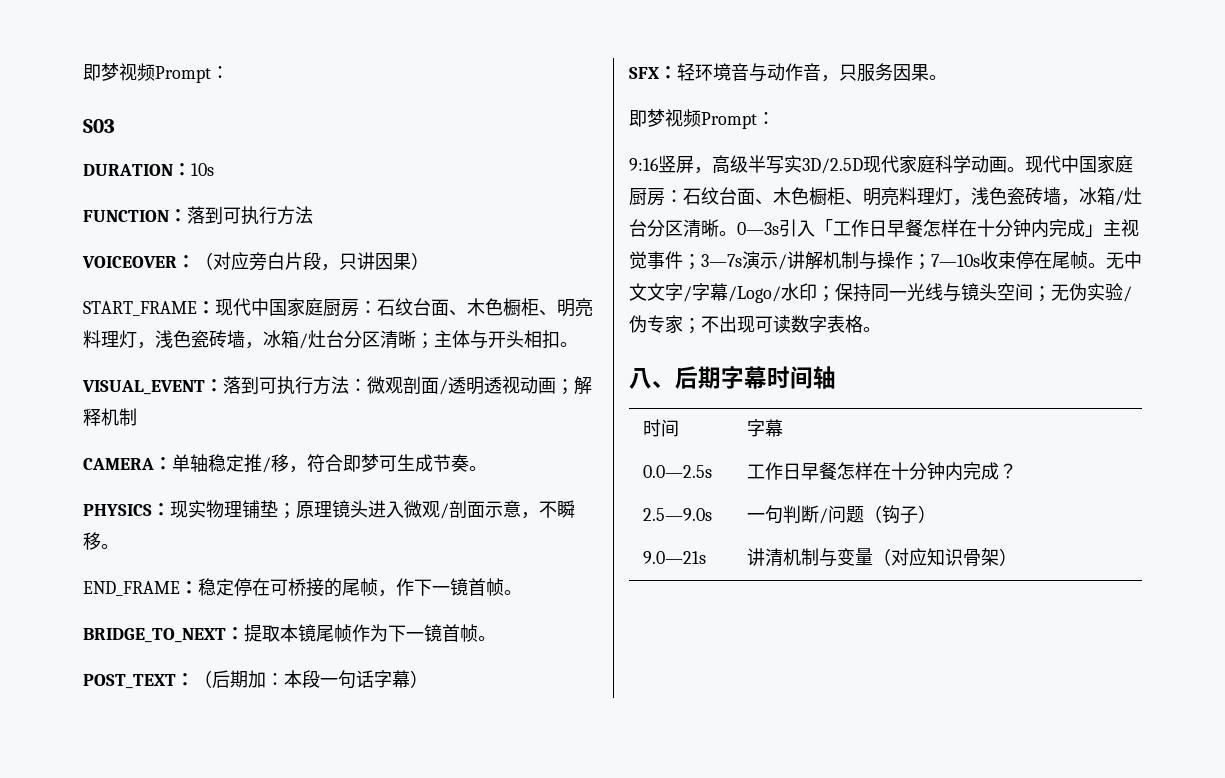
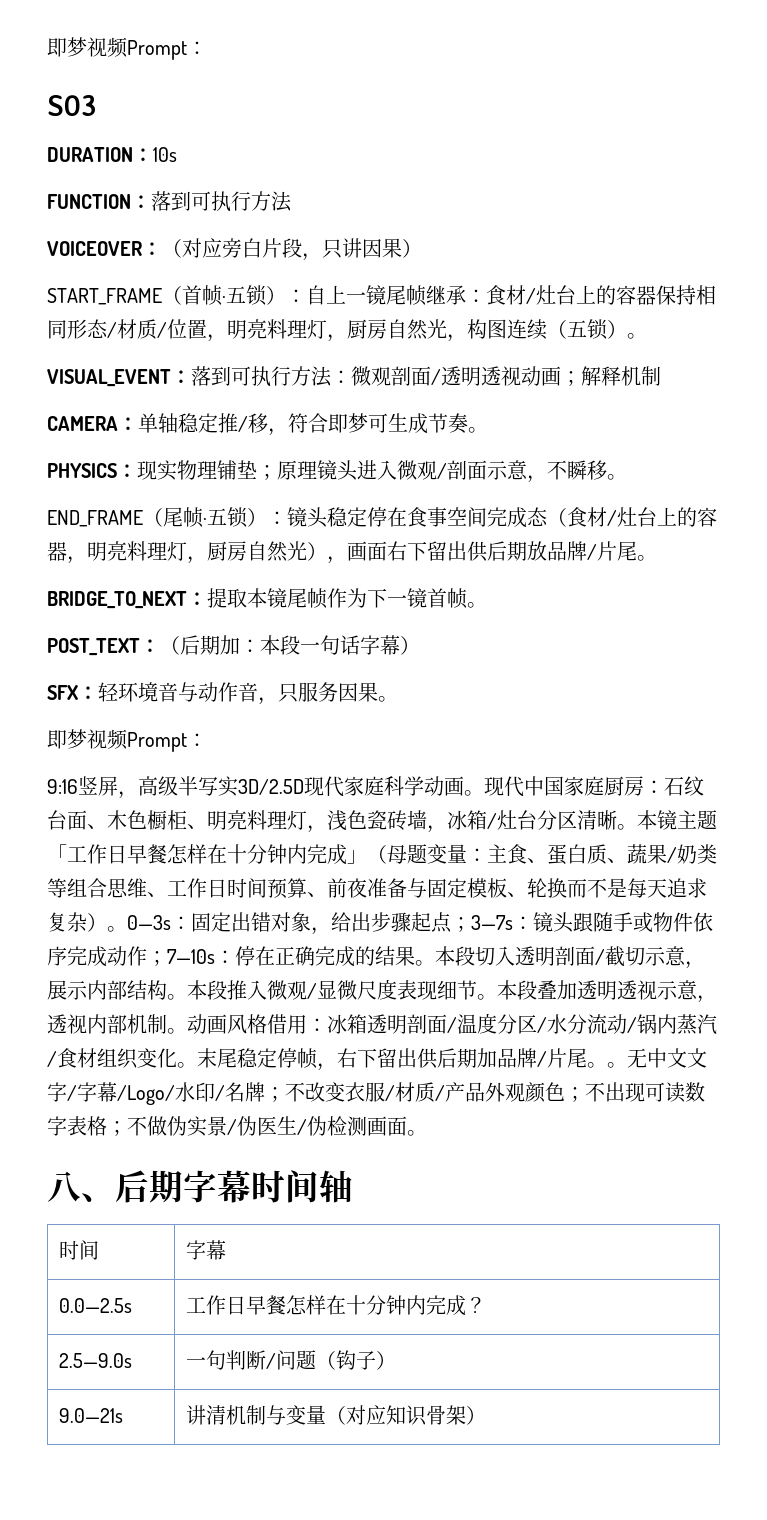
- START_FRAME：现代中国家庭厨房：石纹台面、木色橱柜、明亮料理灯，浅色瓷砖墙，冰箱/灶台分区清晰；主体与开头相扣。
+ START_FRAME（首帧·五锁）：自上一镜尾帧继承：食材/灶台上的容器保持相同形态/材质/位置，明亮料理灯，厨房自然光，构图连续（五锁）。
- END_FRAME：稳定停在可桥接的尾帧，作下一镜首帧。
+ END_FRAME（尾帧·五锁）：镜头稳定停在食事空间完成态（食材/灶台上的容器，明亮料理灯，厨房自然光），画面右下留出供后期放品牌/片尾。
- 0—3s引入「工作日早餐怎样在十分钟内完成」主视觉事件；3—7s演示/讲解机制与操作；7—10s收束停在尾帧。
+ 本镜主题「工作日早餐怎样在十分钟内完成」（母题变量：主食、蛋白质、蔬果/奶类等组合思维、工作日时间预算、前夜准备与固定模板、轮换而不是每天追求复杂）。0—3s：固定出错对象，给出步骤起点；3—7s：镜头跟随手或物件依序完成动作；7—10s：停在正确完成的结果。本段切入透明剖面/截切示意，展示内部结构。本段推入微观/显微尺度表现细节。本段叠加透明透视示意，透视内部机制。动画风格借用：冰箱透明剖面/温度分区/水分流动/锅内蒸汽/食材组织变化。末尾稳定停帧，右下留出供后期加品牌/片尾。。
- 无中文文字/字幕/Logo/水印；保持同一光线与镜头空间；无伪实验/伪专家；不出现可读数字表格。
+ 无中文文字/字幕/Logo/水印/名牌；不改变衣服/材质/产品外观颜色；不出现可读数字表格；不做伪实景/伪医生/伪检测画面。

